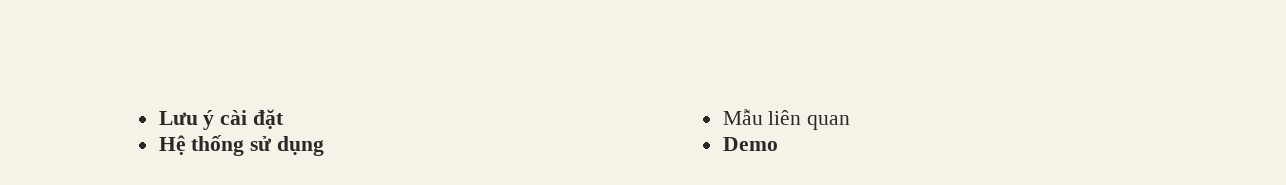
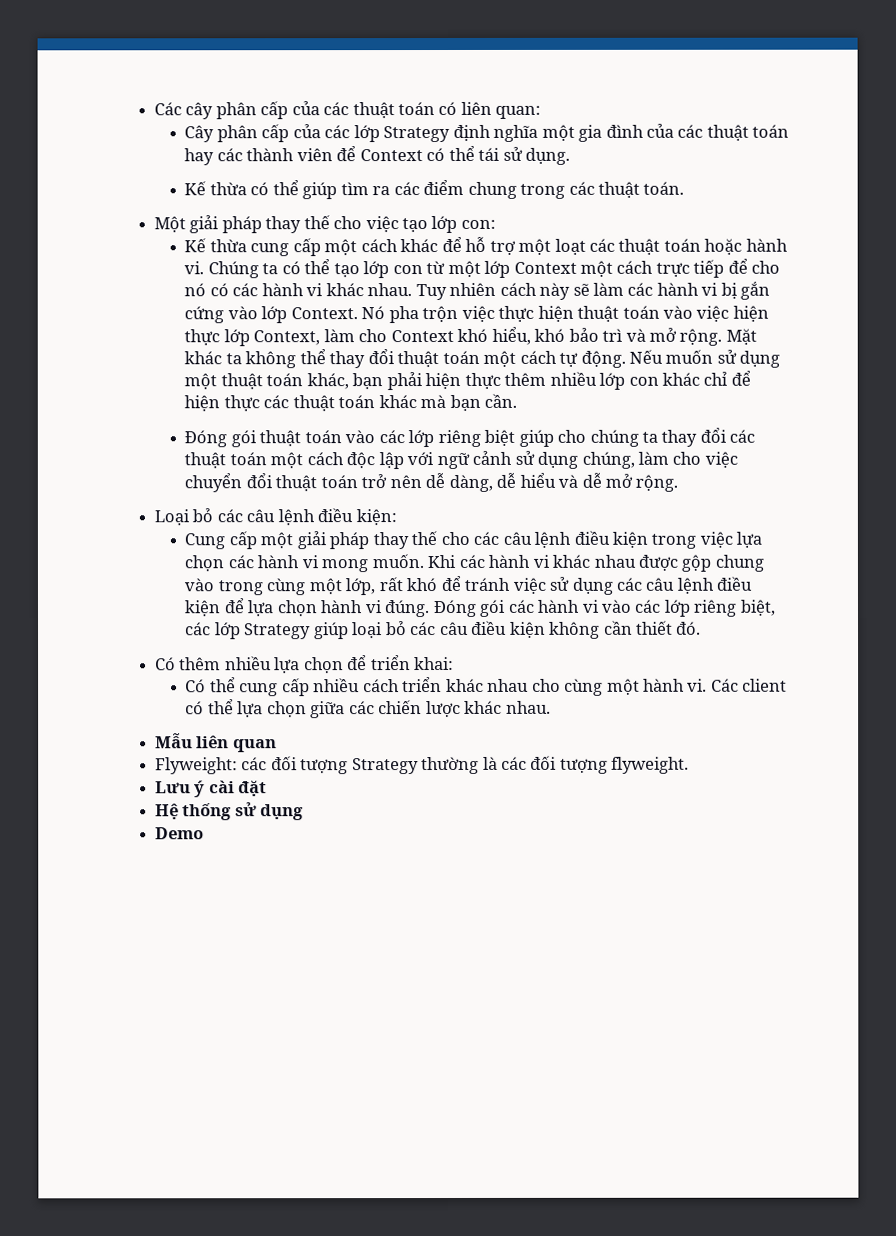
+ Các cây phân cấp của các thuật toán có liên quan:
+ Cây phân cấp của các lớp Strategy định nghĩa một gia đình của các thuật toán hay các thành viên để Context có thể tái sử dụng.
+ Kế thừa có thể giúp tìm ra các điểm chung trong các thuật toán.
+ Một giải pháp thay thế cho việc tạo lớp con:
+ Kế thừa cung cấp một cách khác để hỗ trợ một loạt các thuật toán hoặc hành vi. Chúng ta có thể tạo lớp con từ một lớp Context một cách trực tiếp để cho nó có các hành vi khác nhau. Tuy nhiên cách này sẽ làm các hành vi bị gắn cứng vào lớp Context. Nó pha trộn việc thực hiện thuật toán vào việc hiện thực lớp Context, làm cho Context khó hiểu, khó bảo trì và mở rộng. Mặt khác ta không thể thay đổi thuật toán một cách tự động. Nếu muốn sử dụng một thuật toán khác, bạn phải hiện thực thêm nhiều lớp con khác chỉ để hiện thực các thuật toán khác mà bạn cần.
+ Đóng gói thuật toán vào các lớp riêng biệt giúp cho chúng ta thay đổi các thuật toán một cách độc lập với ngữ cảnh sử dụng chúng, làm cho việc chuyển đổi thuật toán trở nên dễ dàng, dễ hiểu và dễ mở rộng.
+ Loại bỏ các câu lệnh điều kiện:
+ Cung cấp một giải pháp thay thế cho các câu lệnh điều kiện trong việc lựa chọn các hành vi mong muốn. Khi các hành vi khác nhau được gộp chung vào trong cùng một lớp, rất khó để tránh việc sử dụng các câu lệnh điều kiện để lựa chọn hành vi đúng. Đóng gói các hành vi vào các lớp riêng biệt, các lớp Strategy giúp loại bỏ các câu điều kiện không cần thiết đó.
+ Có thêm nhiều lựa chọn để triển khai:
+ Có thể cung cấp nhiều cách triển khác nhau cho cùng một hành vi. Các client có thể lựa chọn giữa các chiến lược khác nhau.
+ Mẫu liên quan
+ Flyweight: các đối tượng Strategy thường là các đối tượng flyweight.
- Mẫu liên quan

